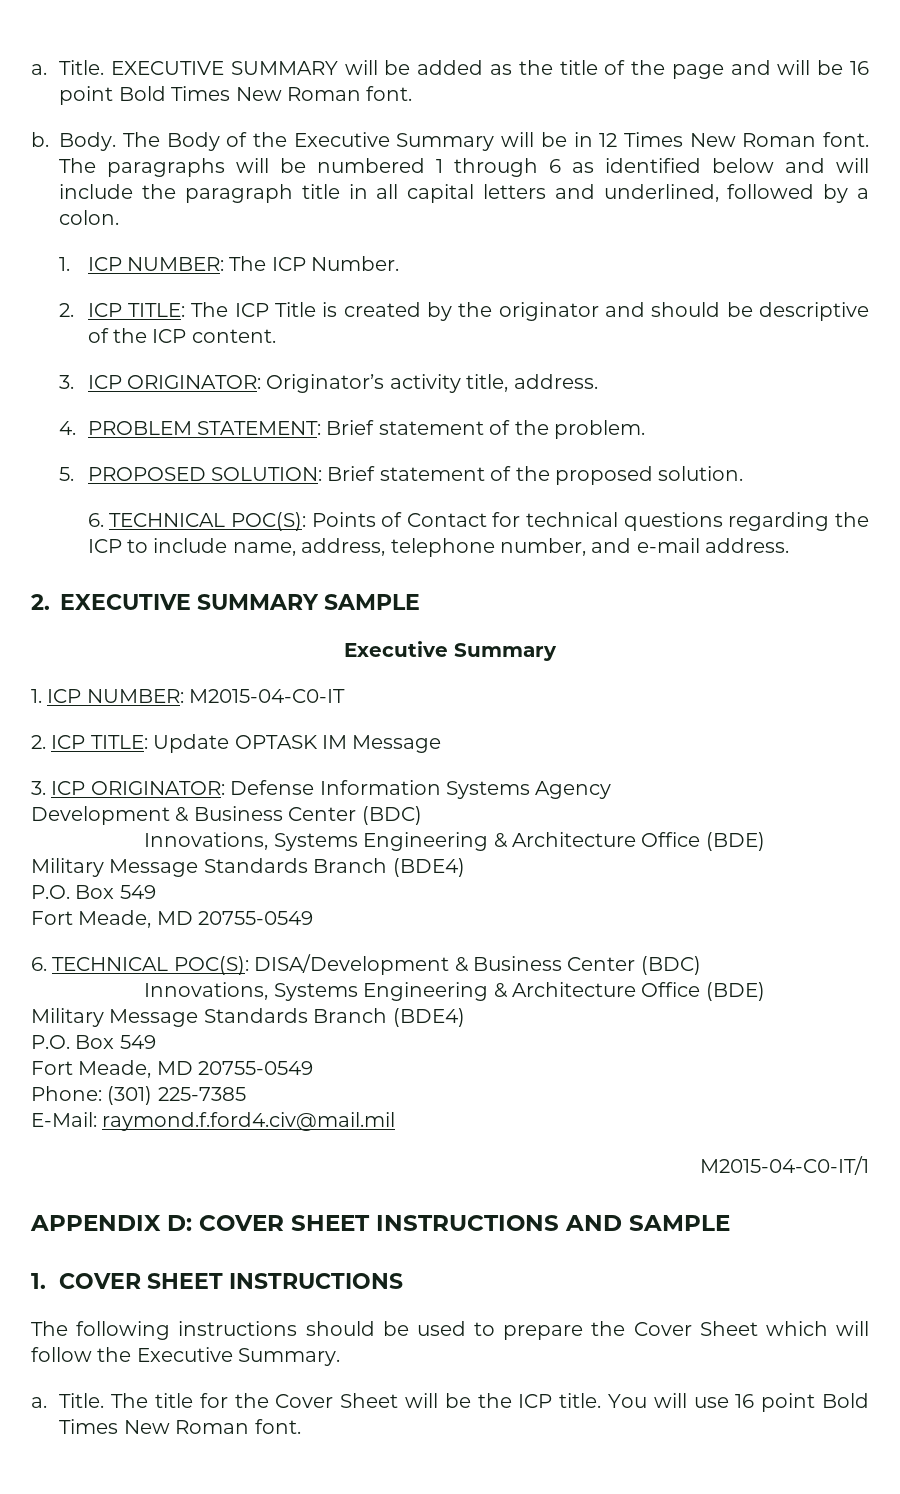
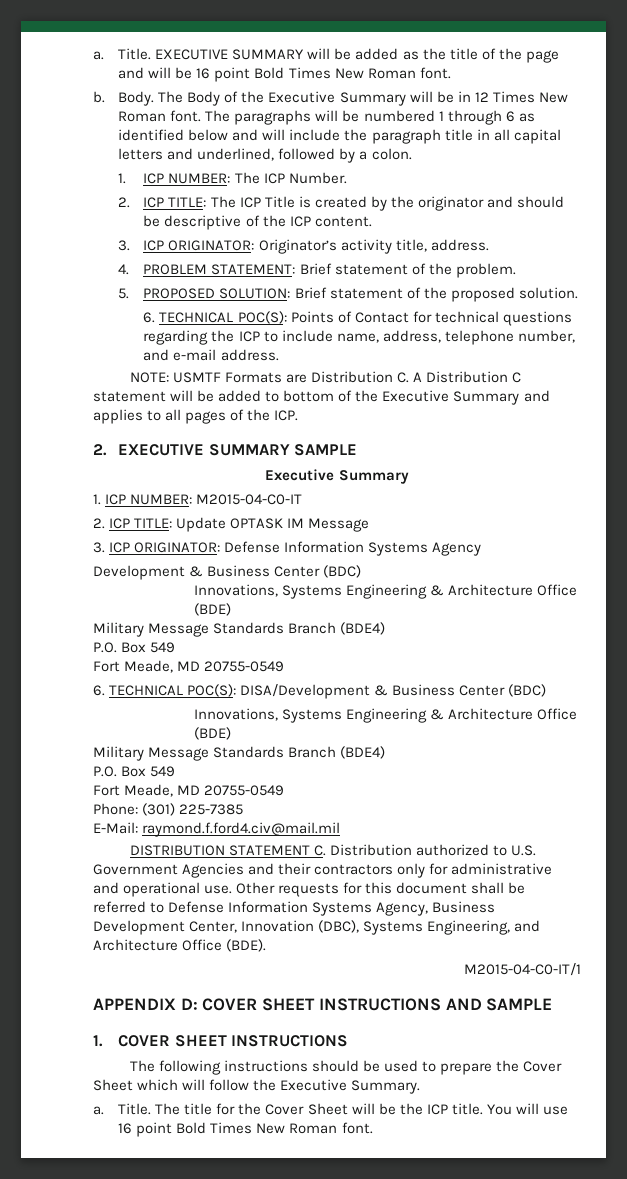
+ NOTE: USMTF Formats are Distribution C. A Distribution C statement will be added to bottom of the Executive Summary and applies to all pages of the ICP.
+ DISTRIBUTION STATEMENT C. Distribution authorized to U.S. Government Agencies and their contractors only for administrative and operational use. Other requests for this document shall be referred to Defense Information Systems Agency, Business Development Center, Innovation (DBC), Systems Engineering, and Architecture Office (BDE).

